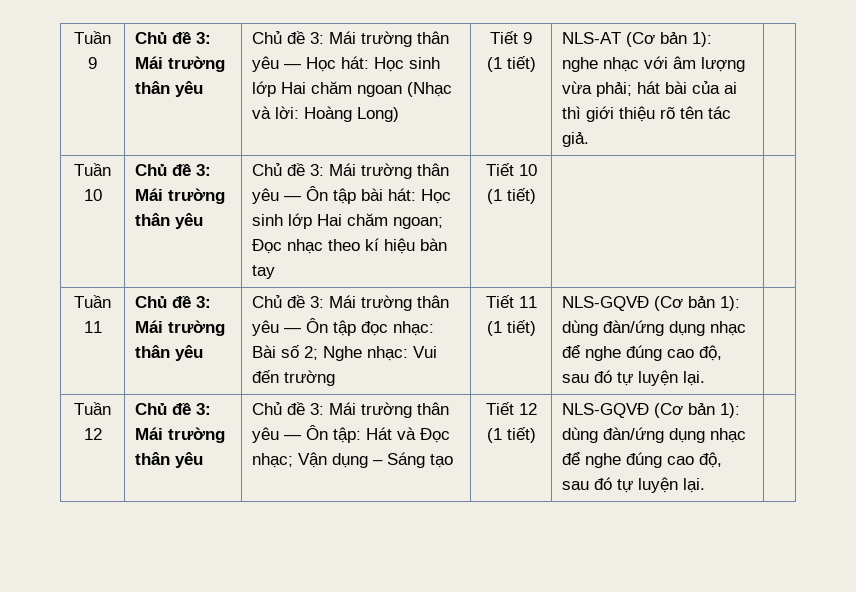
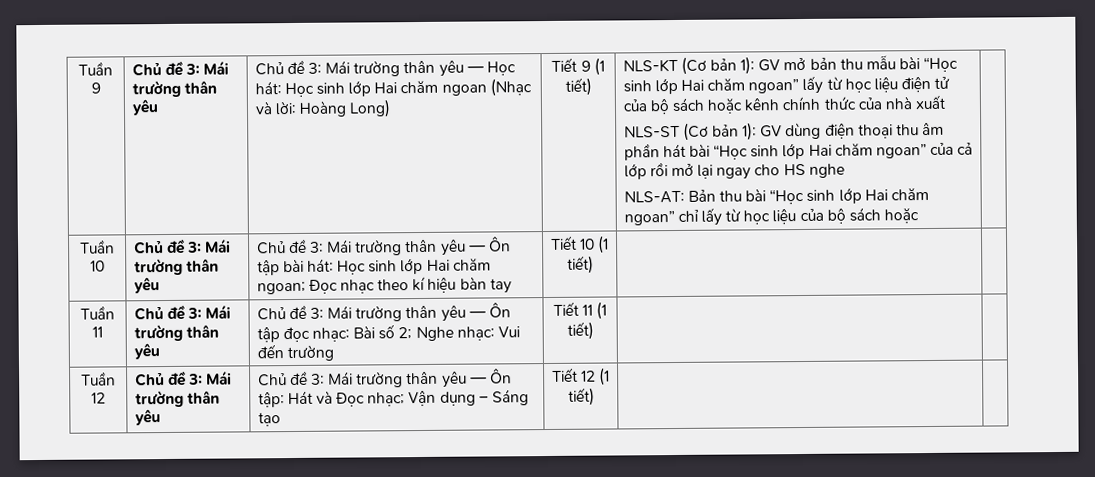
- NLS-AT (Cơ bản 1): nghe nhạc với âm lượng vừa phải; hát bài của ai thì giới thiệu rõ tên tác giả.
+ NLS-KT (Cơ bản 1): GV mở bản thu mẫu bài “Học sinh lớp Hai chăm ngoan” lấy từ học liệu điện tử của bộ sách hoặc kênh chính thức của nhà xuất
+ NLS-ST (Cơ bản 1): GV dùng điện thoại thu âm phần hát bài “Học sinh lớp Hai chăm ngoan” của cả lớp rồi mở lại ngay cho HS nghe
+ NLS-AT: Bản thu bài “Học sinh lớp Hai chăm ngoan” chỉ lấy từ học liệu của bộ sách hoặc
- Tiết 11 (1 tiết) | NLS-GQVĐ (Cơ bản 1): dùng đàn/ứng dụng nhạc để nghe đúng cao độ, sau đó tự luyện lại.
+ Tiết 11 (1 tiết)
- Tiết 12 (1 tiết) | NLS-GQVĐ (Cơ bản 1): dùng đàn/ứng dụng nhạc để nghe đúng cao độ, sau đó tự luyện lại.
+ Tiết 12 (1 tiết)

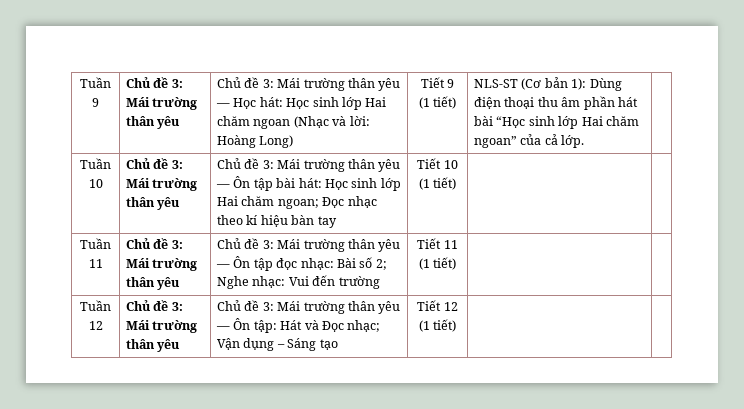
- NLS-KT (Cơ bản 1): GV mở bản thu mẫu bài “Học sinh lớp Hai chăm ngoan” lấy từ học liệu điện tử của bộ sách hoặc kênh chính thức của nhà xuất
- NLS-ST (Cơ bản 1): GV dùng điện thoại thu âm phần hát bài “Học sinh lớp Hai chăm ngoan” của cả lớp rồi mở lại ngay cho HS nghe
- NLS-AT: Bản thu bài “Học sinh lớp Hai chăm ngoan” chỉ lấy từ học liệu của bộ sách hoặc
+ NLS-ST (Cơ bản 1): Dùng điện thoại thu âm phần hát bài “Học sinh lớp Hai chăm ngoan” của cả lớp.

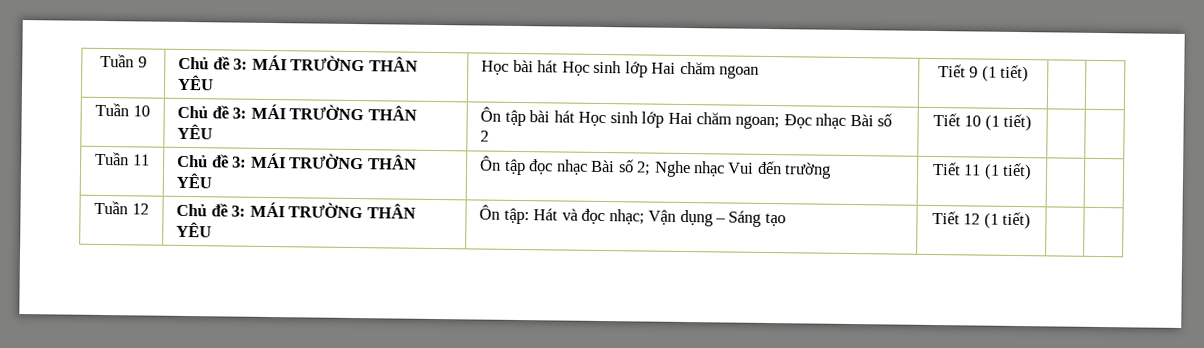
- Chủ đề 3: Mái trường thân yêu | Chủ đề 3: Mái trường thân yêu — Học hát: Học sinh lớp Hai chăm ngoan (Nhạc và lời: Hoàng Long)
+ Chủ đề 3: MÁI TRƯỜNG THÂN YÊU | Học bài hát Học sinh lớp Hai chăm ngoan
- NLS-ST (Cơ bản 1): Dùng điện thoại thu âm phần hát bài “Học sinh lớp Hai chăm ngoan” của cả lớp.
- Tuần 10 | Chủ đề 3: Mái trường thân yêu | Chủ đề 3: Mái trường thân yêu — Ôn tập bài hát: Học sinh lớp Hai chăm ngoan; Đọc nhạc theo kí hiệu bàn tay | Tiết 10 (1 tiết) | |
+ Tuần 10 | Chủ đề 3: MÁI TRƯỜNG THÂN YÊU | Ôn tập bài hát Học sinh lớp Hai chăm ngoan; Đọc nhạc Bài số 2 | Tiết 10 (1 tiết) | |
- Tuần 11 | Chủ đề 3: Mái trường thân yêu | Chủ đề 3: Mái trường thân yêu — Ôn tập đọc nhạc: Bài số 2; Nghe nhạc: Vui đến trường | Tiết 11 (1 tiết) | |
+ Tuần 11 | Chủ đề 3: MÁI TRƯỜNG THÂN YÊU | Ôn tập đọc nhạc Bài số 2; Nghe nhạc Vui đến trường | Tiết 11 (1 tiết) | |
- Tuần 12 | Chủ đề 3: Mái trường thân yêu | Chủ đề 3: Mái trường thân yêu — Ôn tập: Hát và Đọc nhạc; Vận dụng – Sáng tạo | Tiết 12 (1 tiết) | |
+ Tuần 12 | Chủ đề 3: MÁI TRƯỜNG THÂN YÊU | Ôn tập: Hát và đọc nhạc; Vận dụng – Sáng tạo | Tiết 12 (1 tiết) | |

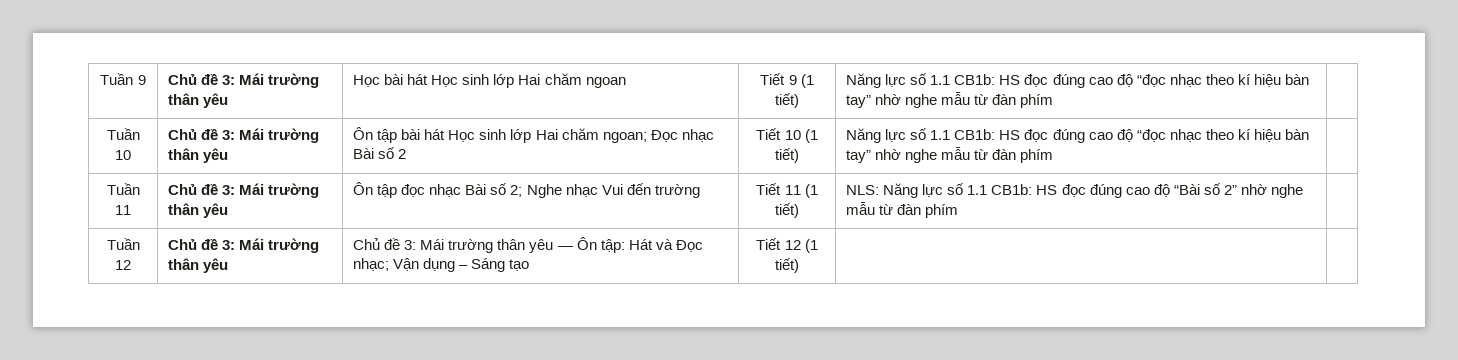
- Tuần 9 | Chủ đề 3: MÁI TRƯỜNG THÂN YÊU
+ Tuần 9 | Chủ đề 3: Mái trường thân yêu
- Tiết 9 (1 tiết)
+ Tiết 9 (1 tiết) | Năng lực số 1.1 CB1b: HS đọc đúng cao độ “đọc nhạc theo kí hiệu bàn tay” nhờ nghe mẫu từ đàn phím
- Tuần 10 | Chủ đề 3: MÁI TRƯỜNG THÂN YÊU
+ Tuần 10 | Chủ đề 3: Mái trường thân yêu
- Tiết 10 (1 tiết)
+ Tiết 10 (1 tiết) | Năng lực số 1.1 CB1b: HS đọc đúng cao độ “đọc nhạc theo kí hiệu bàn tay” nhờ nghe mẫu từ đàn phím
- Tuần 11 | Chủ đề 3: MÁI TRƯỜNG THÂN YÊU
+ Tuần 11 | Chủ đề 3: Mái trường thân yêu
+ NLS: Năng lực số 1.1 CB1b: HS đọc đúng cao độ “Bài số 2” nhờ nghe mẫu từ đàn phím
- Tuần 12 | Chủ đề 3: MÁI TRƯỜNG THÂN YÊU | Ôn tập: Hát và đọc nhạc; Vận dụng – Sáng tạo | Tiết 12 (1 tiết) | |
+ Tuần 12 | Chủ đề 3: Mái trường thân yêu | Chủ đề 3: Mái trường thân yêu — Ôn tập: Hát và Đọc nhạc; Vận dụng – Sáng tạo | Tiết 12 (1 tiết) | |

